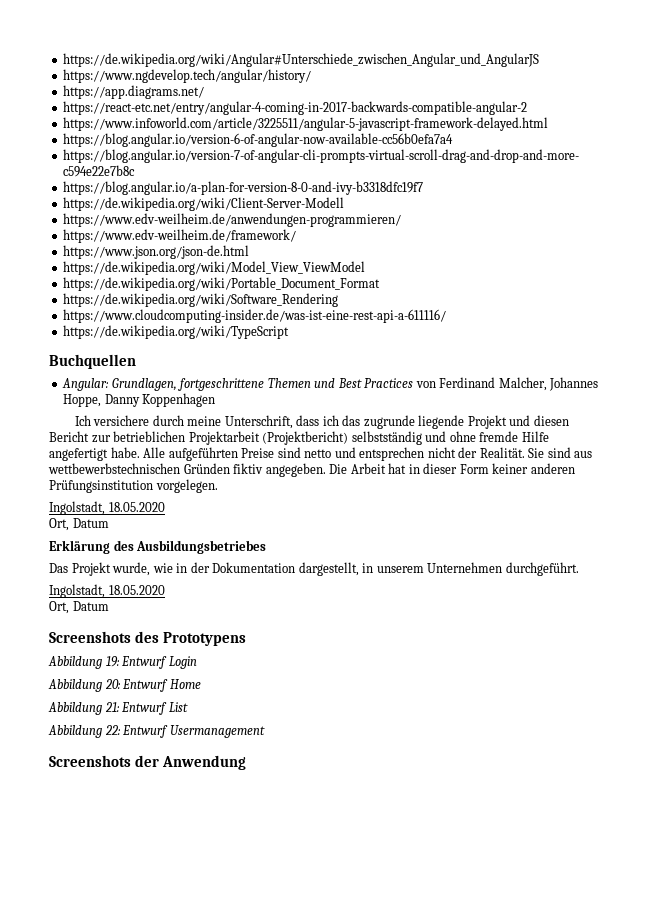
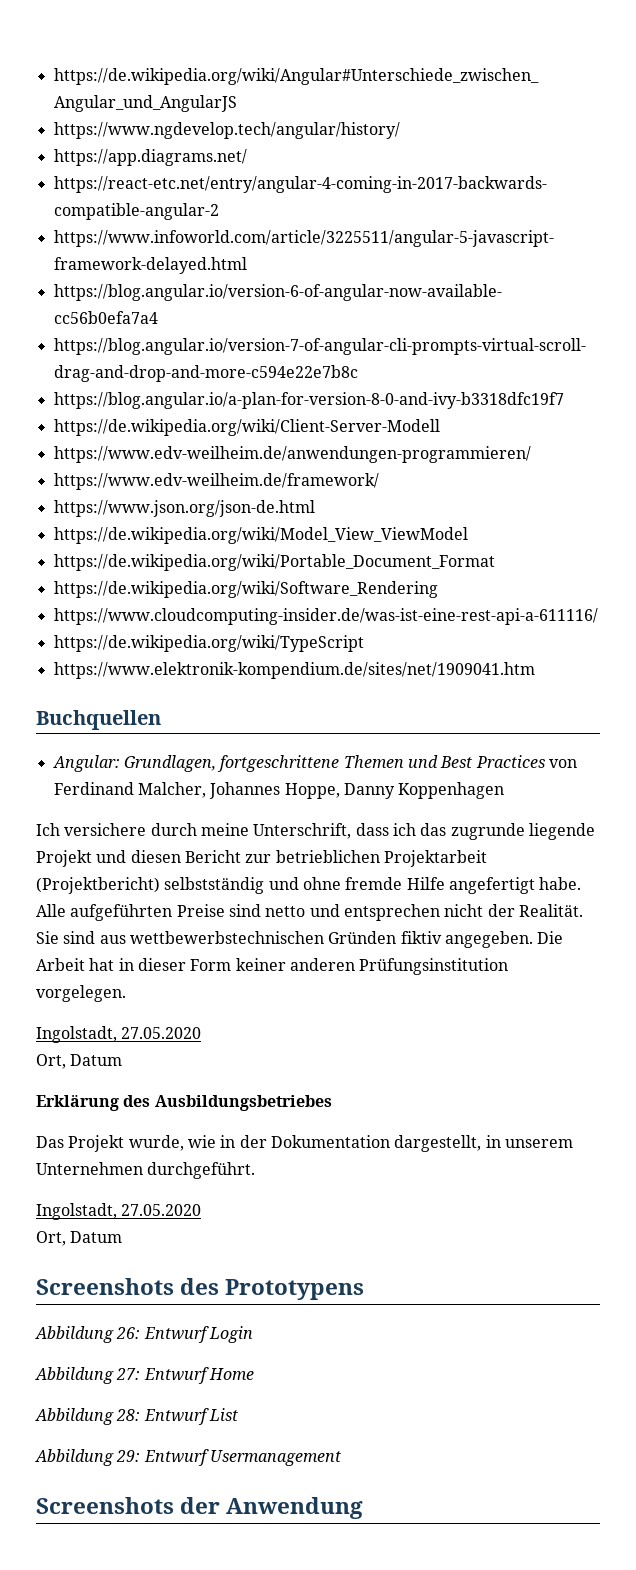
+ https://www.elektronik-kompendium.de/sites/net/1909041.htm
  Die Arbeit hat in dieser Form keiner anderen Prüfungsinstitution vorgelegen.
- Ingolstadt, 18.05.2020
+ Ingolstadt, 27.05.2020
  Das Projekt wurde, wie in der Dokumentation dargestellt, in unserem Unternehmen durchgeführt.
- Ingolstadt, 18.05.2020
+ Ingolstadt, 27.05.2020
- Abbildung 19: Entwurf Login
+ Abbildung 26: Entwurf Login
- Abbildung 20: Entwurf Home
+ Abbildung 27: Entwurf Home
- Abbildung 21: Entwurf List
+ Abbildung 28: Entwurf List
- Abbildung 22: Entwurf Usermanagement
+ Abbildung 29: Entwurf Usermanagement

